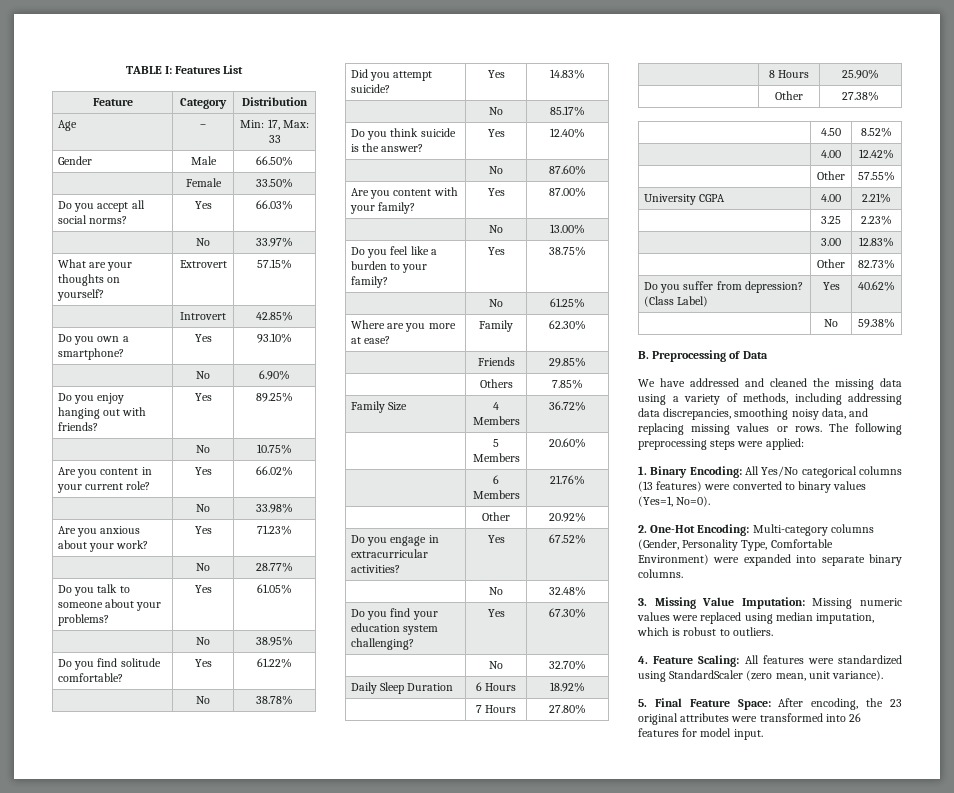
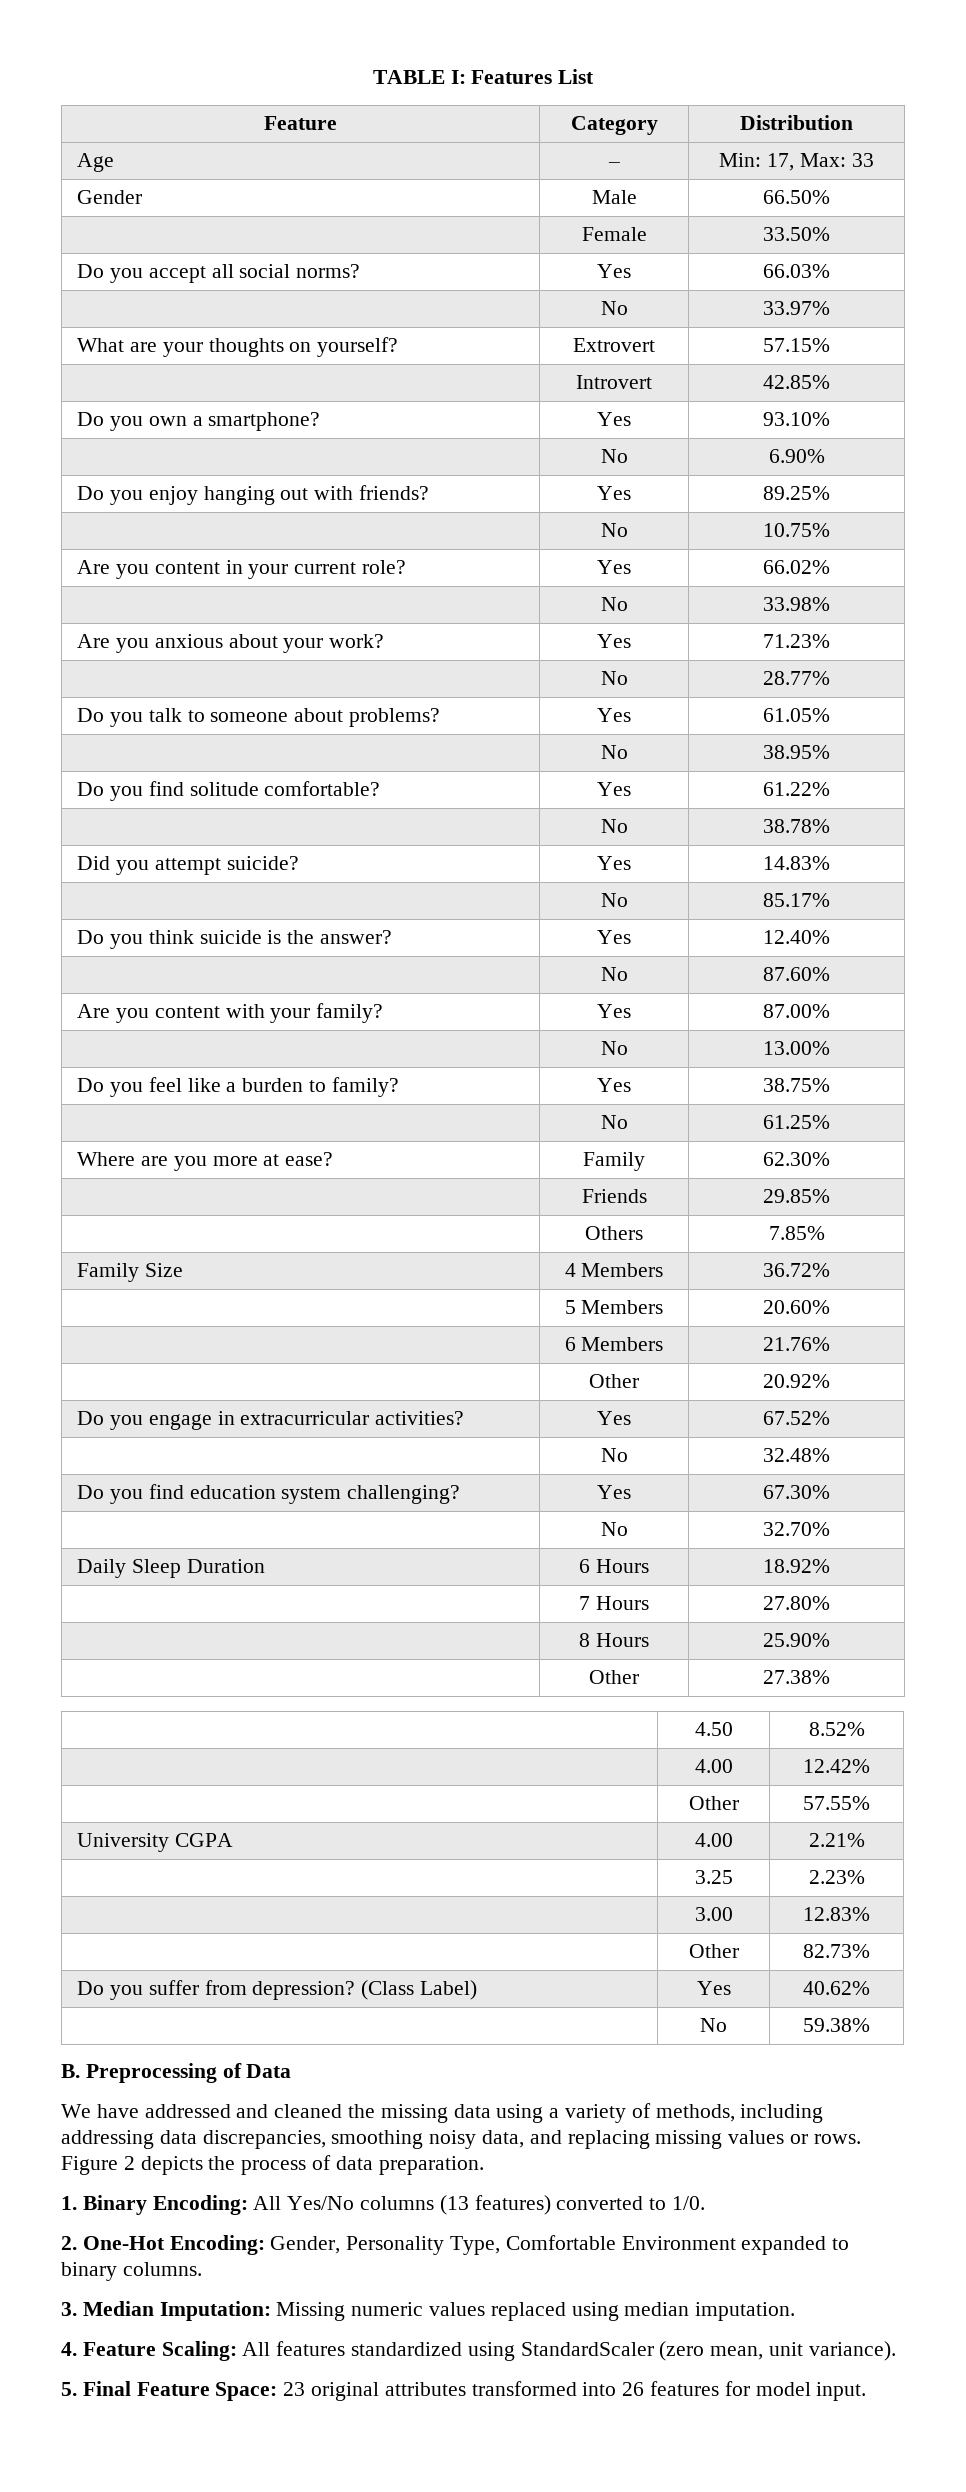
- Do you talk to someone about your problems? | Yes | 61.05%
+ Do you talk to someone about problems? | Yes | 61.05%
- Do you feel like a burden to your family? | Yes | 38.75%
+ Do you feel like a burden to family? | Yes | 38.75%
- Do you find your education system challenging? | Yes | 67.30%
+ Do you find education system challenging? | Yes | 67.30%
- The following preprocessing steps were applied:
+ Figure 2 depicts the process of data preparation.
- 1. Binary Encoding: All Yes/No categorical columns (13 features) were converted to binary values (Yes=1, No=0).
+ 1. Binary Encoding: All Yes/No columns (13 features) converted to 1/0.
- 2. One-Hot Encoding: Multi-category columns (Gender, Personality Type, Comfortable Environment) were expanded into separate binary columns.
+ 2. One-Hot Encoding: Gender, Personality Type, Comfortable Environment expanded to binary columns.
- 3. Missing Value Imputation: Missing numeric values were replaced using median imputation, which is robust to outliers.
+ 3. Median Imputation: Missing numeric values replaced using median imputation.
- 4. Feature Scaling: All features were standardized using StandardScaler (zero mean, unit variance).
+ 4. Feature Scaling: All features standardized using StandardScaler (zero mean, unit variance).
- 5. Final Feature Space: After encoding, the 23 original attributes were transformed into 26 features for model input.
+ 5. Final Feature Space: 23 original attributes transformed into 26 features for model input.

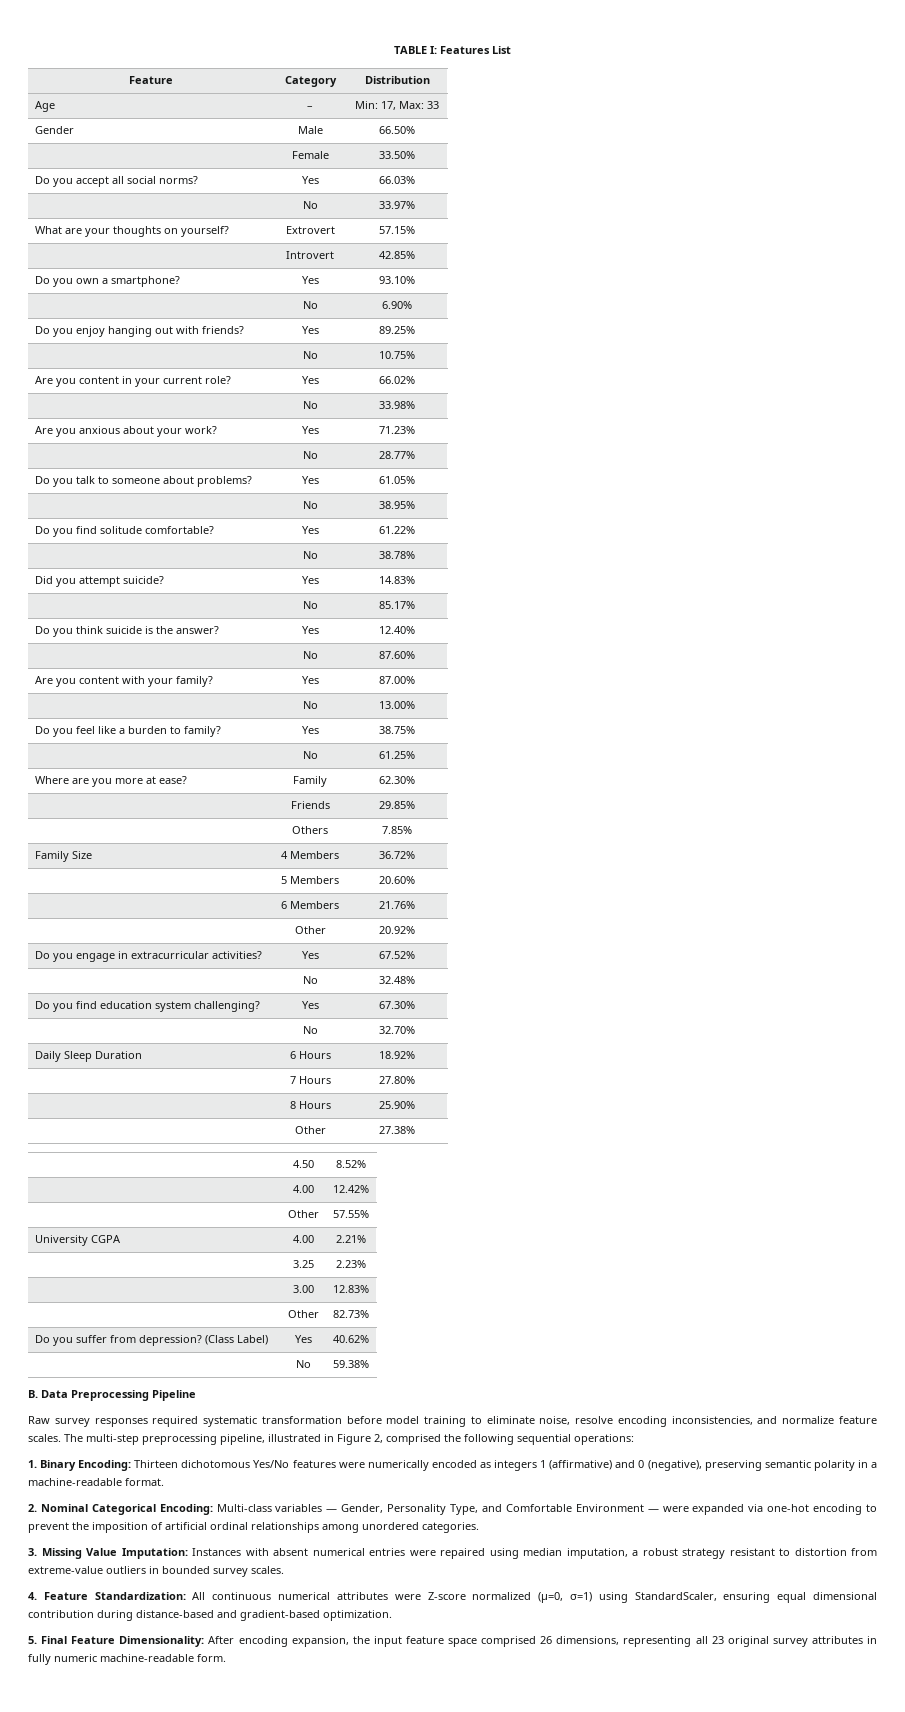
- B. Preprocessing of Data
- We have addressed and cleaned the missing data using a variety of methods, including addressing data discrepancies, smoothing noisy data, and replacing missing values or rows. Figure 2 depicts the process of data preparation.
- 1. Binary Encoding: All Yes/No columns (13 features) converted to 1/0.
- 2. One-Hot Encoding: Gender, Personality Type, Comfortable Environment expanded to binary columns.
- 3. Median Imputation: Missing numeric values replaced using median imputation.
- 4. Feature Scaling: All features standardized using StandardScaler (zero mean, unit variance).
- 5. Final Feature Space: 23 original attributes transformed into 26 features for model input.
+ B. Data Preprocessing Pipeline
+ Raw survey responses required systematic transformation before model training to eliminate noise, resolve encoding inconsistencies, and normalize feature scales. The multi-step preprocessing pipeline, illustrated in Figure 2, comprised the following sequential operations:
+ 1. Binary Encoding: Thirteen dichotomous Yes/No features were numerically encoded as integers 1 (affirmative) and 0 (negative), preserving semantic polarity in a machine-readable format.
+ 2. Nominal Categorical Encoding: Multi-class variables — Gender, Personality Type, and Comfortable Environment — were expanded via one-hot encoding to prevent the imposition of artificial ordinal relationships among unordered categories.
+ 3. Missing Value Imputation: Instances with absent numerical entries were repaired using median imputation, a robust strategy resistant to distortion from extreme-value outliers in bounded survey scales.
+ 4. Feature Standardization: All continuous numerical attributes were Z-score normalized (μ=0, σ=1) using StandardScaler, ensuring equal dimensional contribution during distance-based and gradient-based optimization.
+ 5. Final Feature Dimensionality: After encoding expansion, the input feature space comprised 26 dimensions, representing all 23 original survey attributes in fully numeric machine-readable form.

